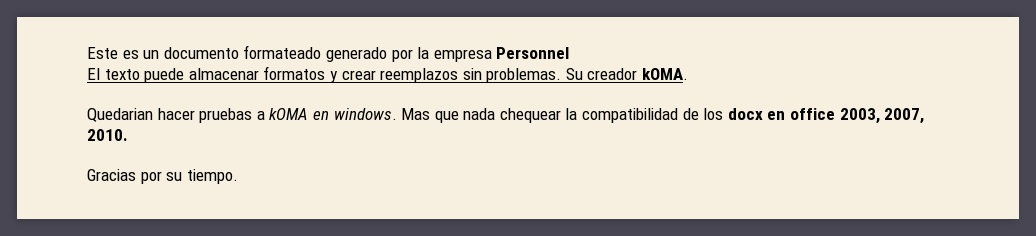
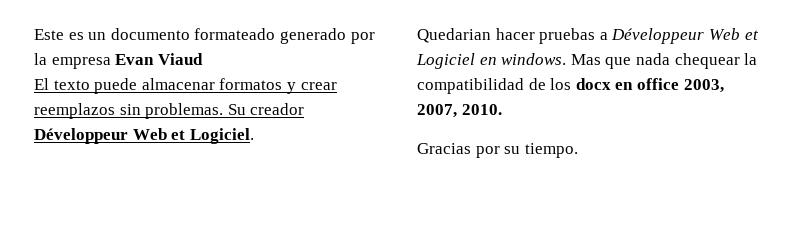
- Este es un documento formateado generado por la empresa Personnel
+ Este es un documento formateado generado por la empresa Evan Viaud
- Su creador kOMA.
+ Su creador Développeur Web et Logiciel.
- Quedarian hacer pruebas a kOMA en windows.
+ Quedarian hacer pruebas a Développeur Web et Logiciel en windows.

